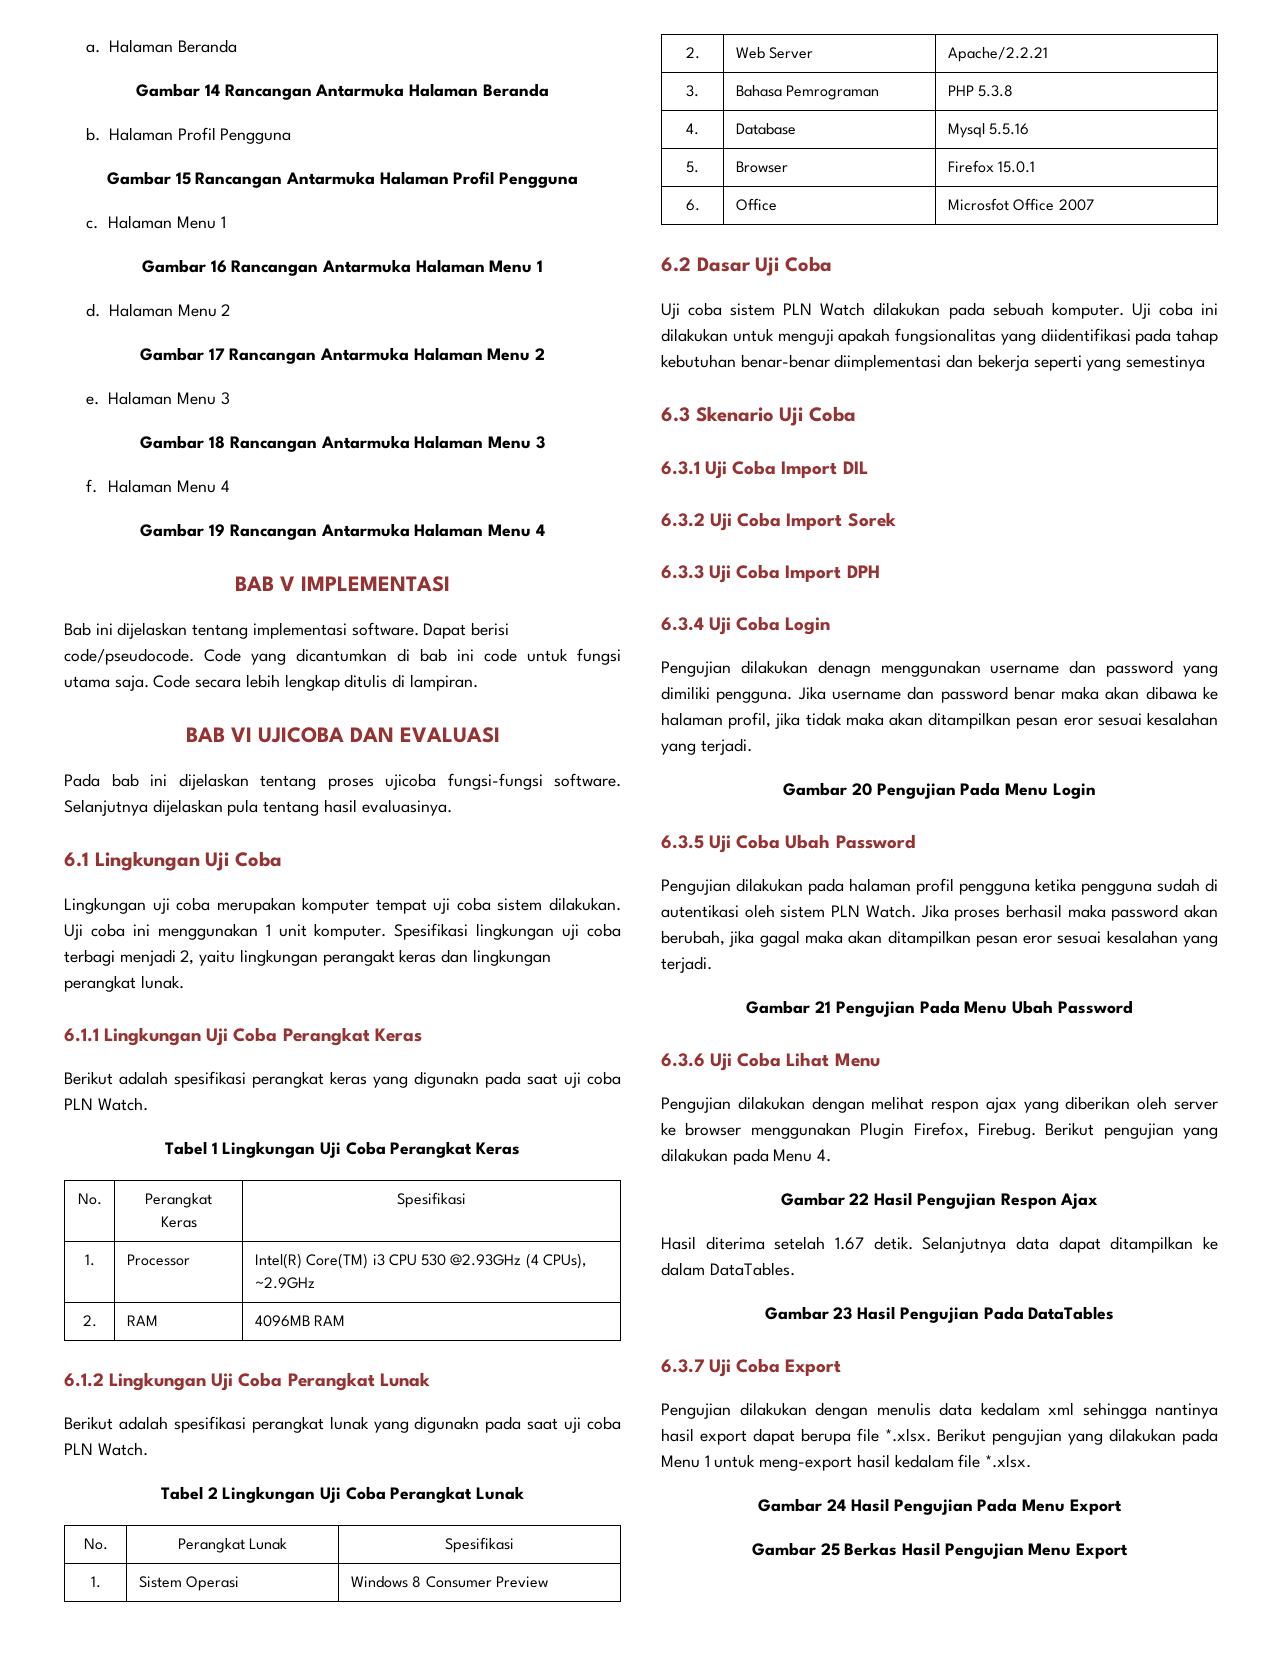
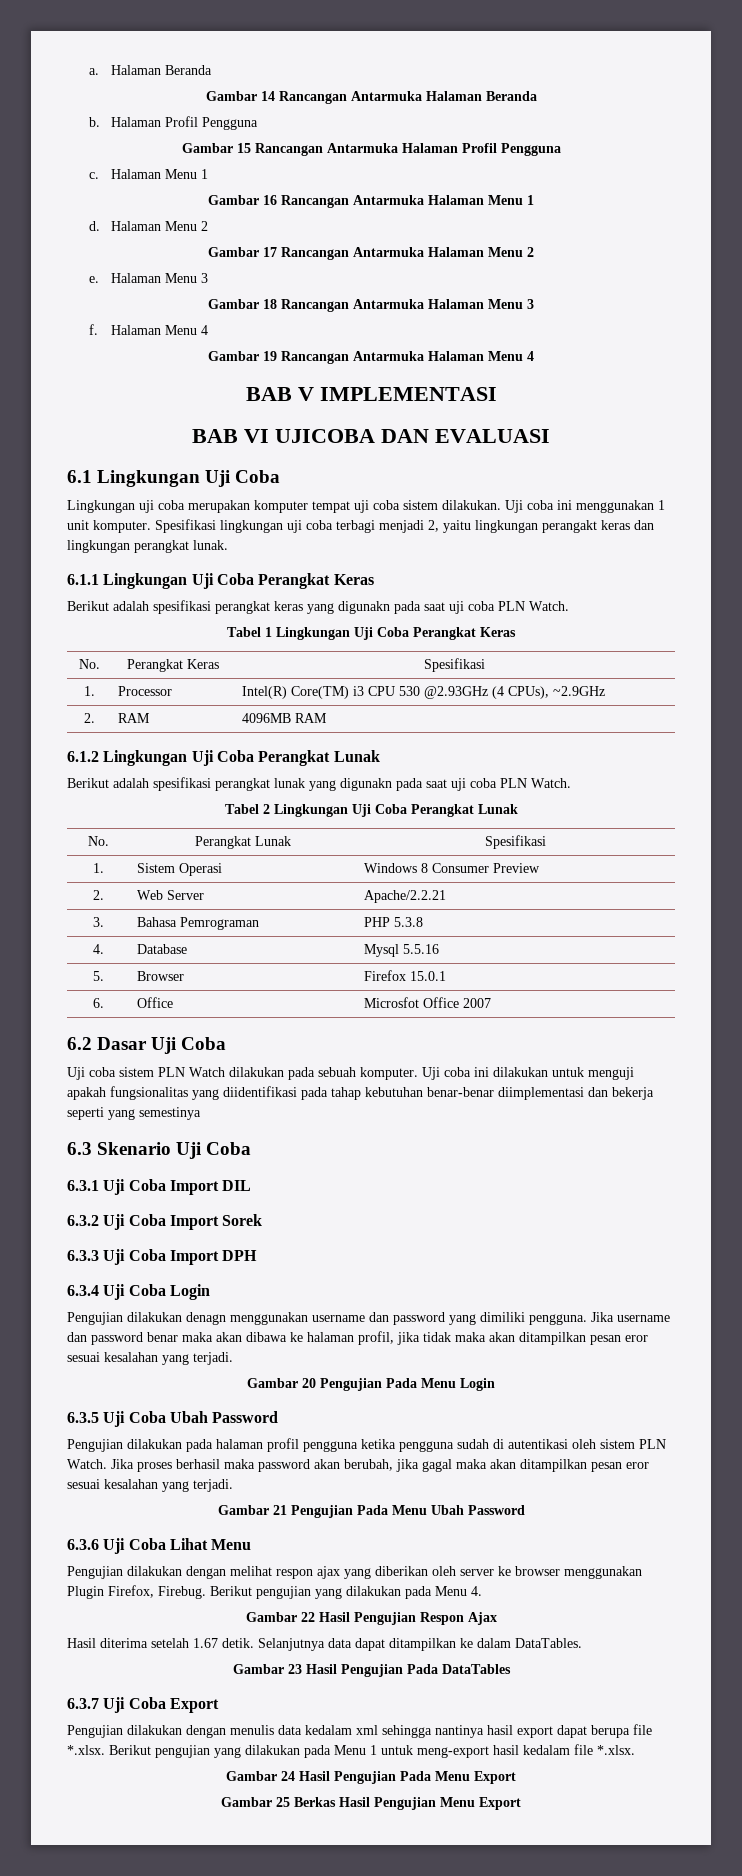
- Bab ini dijelaskan tentang implementasi software. Dapat berisi code/pseudocode. Code yang dicantumkan di bab ini code untuk fungsi utama saja. Code secara lebih lengkap ditulis di lampiran.
- Pada bab ini dijelaskan tentang proses ujicoba fungsi-fungsi software. Selanjutnya dijelaskan pula tentang hasil evaluasinya.

